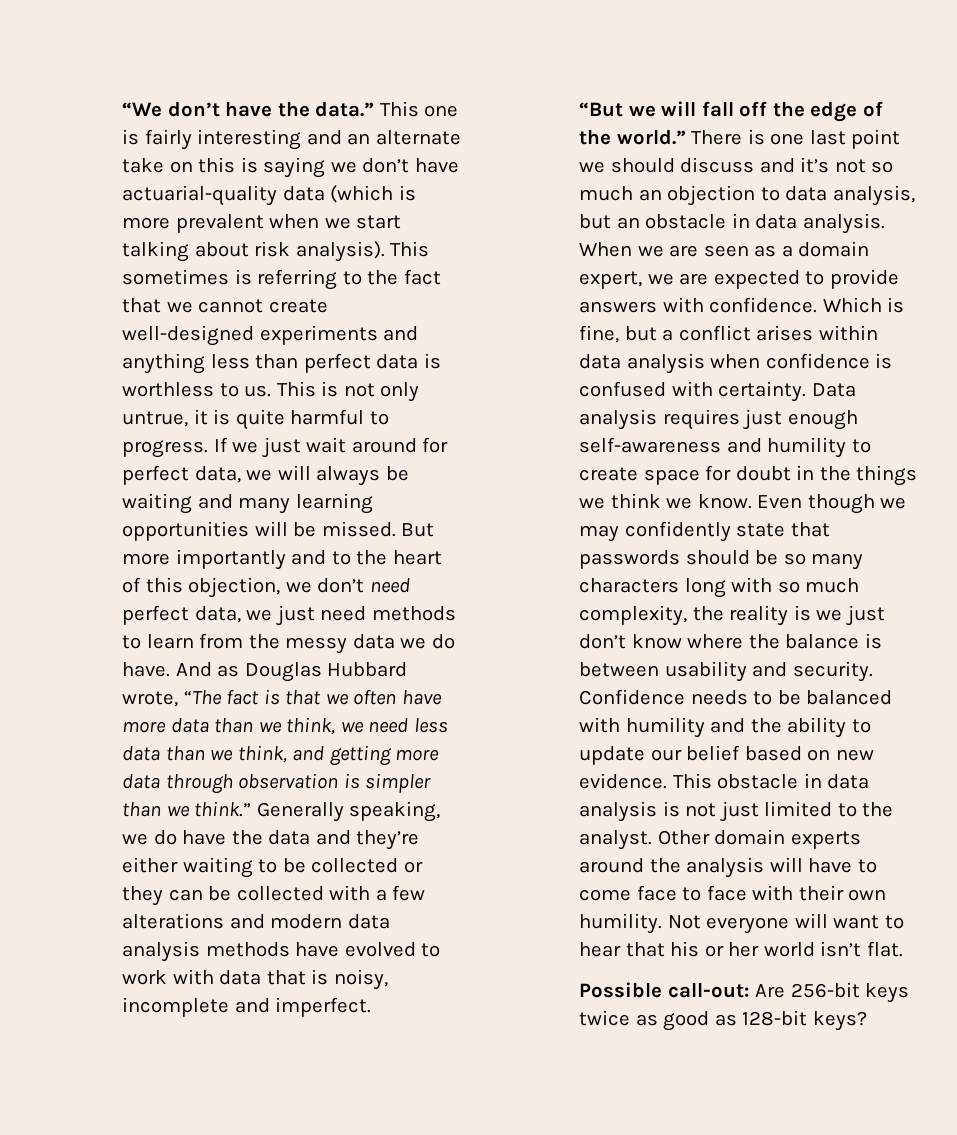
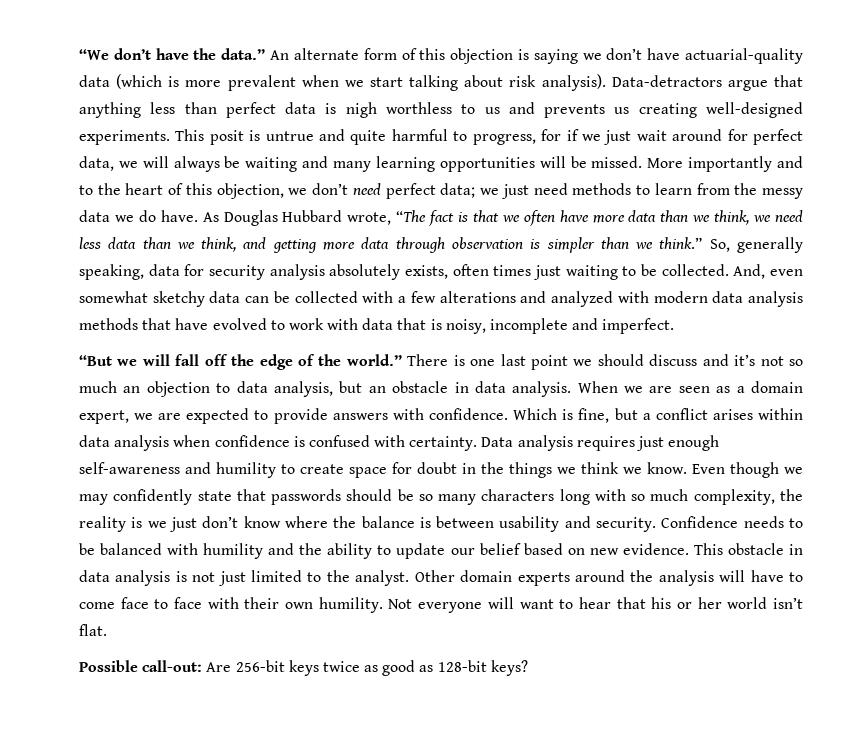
- This one is fairly interesting and an alternate take on this is saying we don’t have actuarial-quality data (which is more prevalent when we start talking about risk analysis).
+ An alternate form of this objection is saying we don’t have actuarial-quality data (which is more prevalent when we start talking about risk analysis).
- This sometimes is referring to the fact that we cannot create well-designed experiments and anything less than perfect data is worthless to us. This is not only untrue, it is quite harmful to progress. If we just wait around for perfect data, we will always be waiting and many learning opportunities will be missed.
+ Data-detractors argue that anything less than perfect data is nigh worthless to us and prevents us creating well-designed experiments. This posit is untrue and quite harmful to progress, for if we just wait around for perfect data, we will always be waiting and many learning opportunities will be missed.
- But more importantly and to the heart of this objection, we don’t need perfect data, we just need methods to learn from the messy data we do have.
+ More importantly and to the heart of this objection, we don’t need perfect data; we just need methods to learn from the messy data we do have.
- And as Douglas Hubbard wrote, “The fact is that we often have more data than we think, we need less data than we think, and getting more data through observation is simpler than we think.”
+ As Douglas Hubbard wrote, “The fact is that we often have more data than we think, we need less data than we think, and getting more data through observation is simpler than we think.”
- Generally speaking, we do have the data and they’re either waiting to be collected or they can be collected with a few alterations and modern data analysis methods have evolved to work with data that is noisy, incomplete and imperfect.
+ So, generally speaking, data for security analysis absolutely exists, often times just waiting to be collected. And, even somewhat sketchy data can be collected with a few alterations and analyzed with modern data analysis methods that have evolved to work with data that is noisy, incomplete and imperfect.

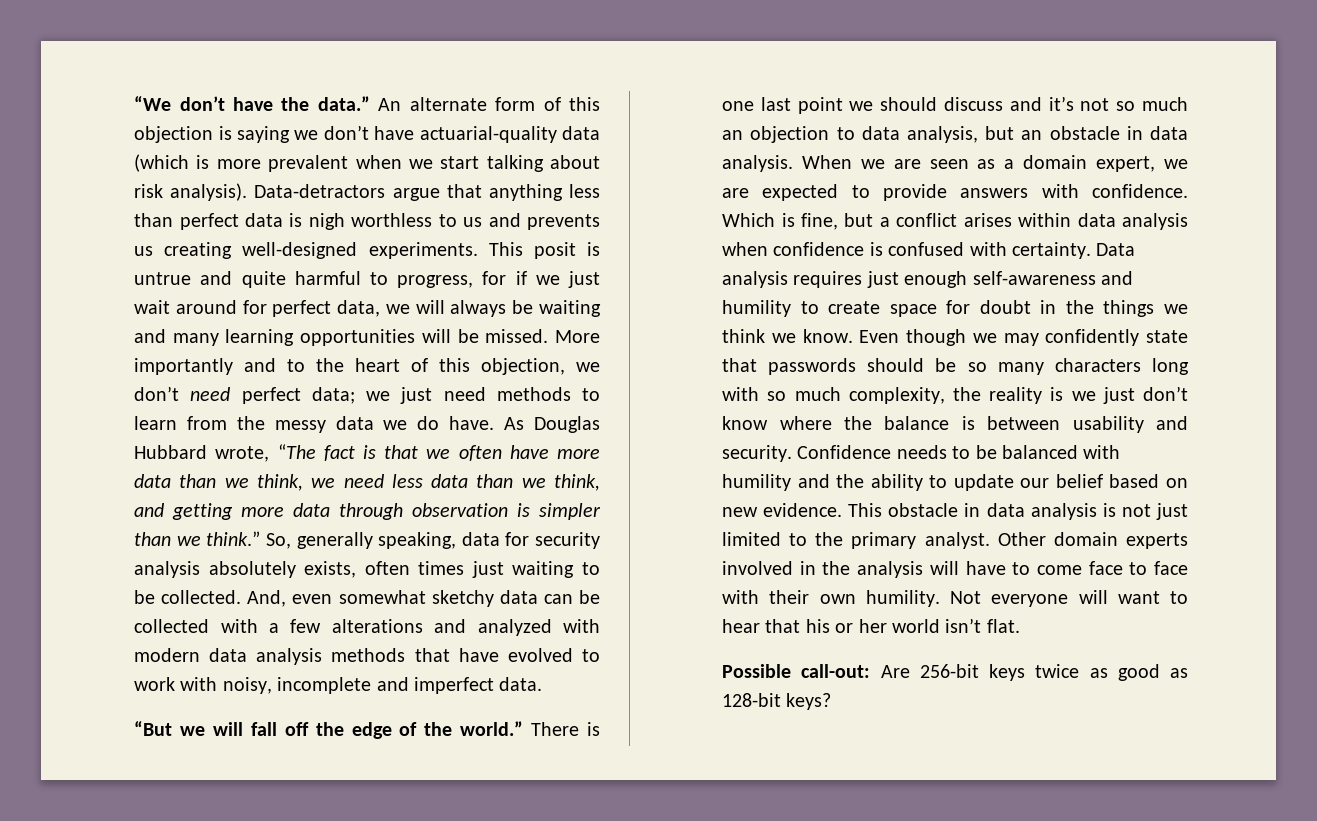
- And, even somewhat sketchy data can be collected with a few alterations and analyzed with modern data analysis methods that have evolved to work with data that is noisy, incomplete and imperfect.
+ And, even somewhat sketchy data can be collected with a few alterations and analyzed with modern data analysis methods that have evolved to work with noisy, incomplete and imperfect data.
- This obstacle in data analysis is not just limited to the analyst.
+ This obstacle in data analysis is not just limited to the primary analyst.
- Other domain experts around the analysis will have to come face to face with their own humility.
+ Other domain experts involved in the analysis will have to come face to face with their own humility.

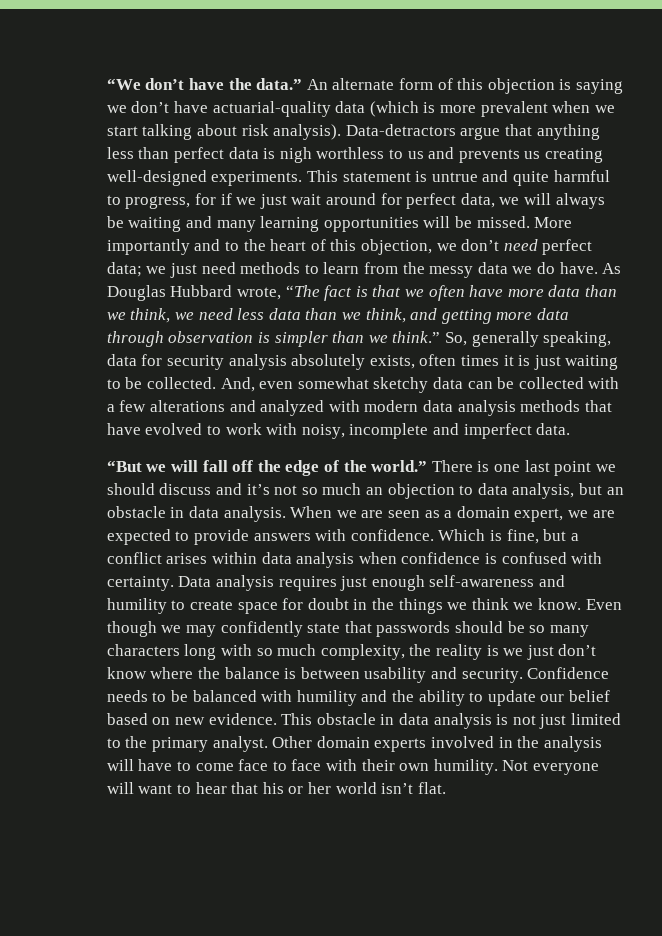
- This posit is untrue and quite harmful to progress, for if we just wait around for perfect data, we will always be waiting and many learning opportunities will be missed.
+ This statement is untrue and quite harmful to progress, for if we just wait around for perfect data, we will always be waiting and many learning opportunities will be missed.
- So, generally speaking, data for security analysis absolutely exists, often times just waiting to be collected.
+ So, generally speaking, data for security analysis absolutely exists, often times it is just waiting to be collected.
- Possible call-out: Are 256-bit keys twice as good as 128-bit keys?

